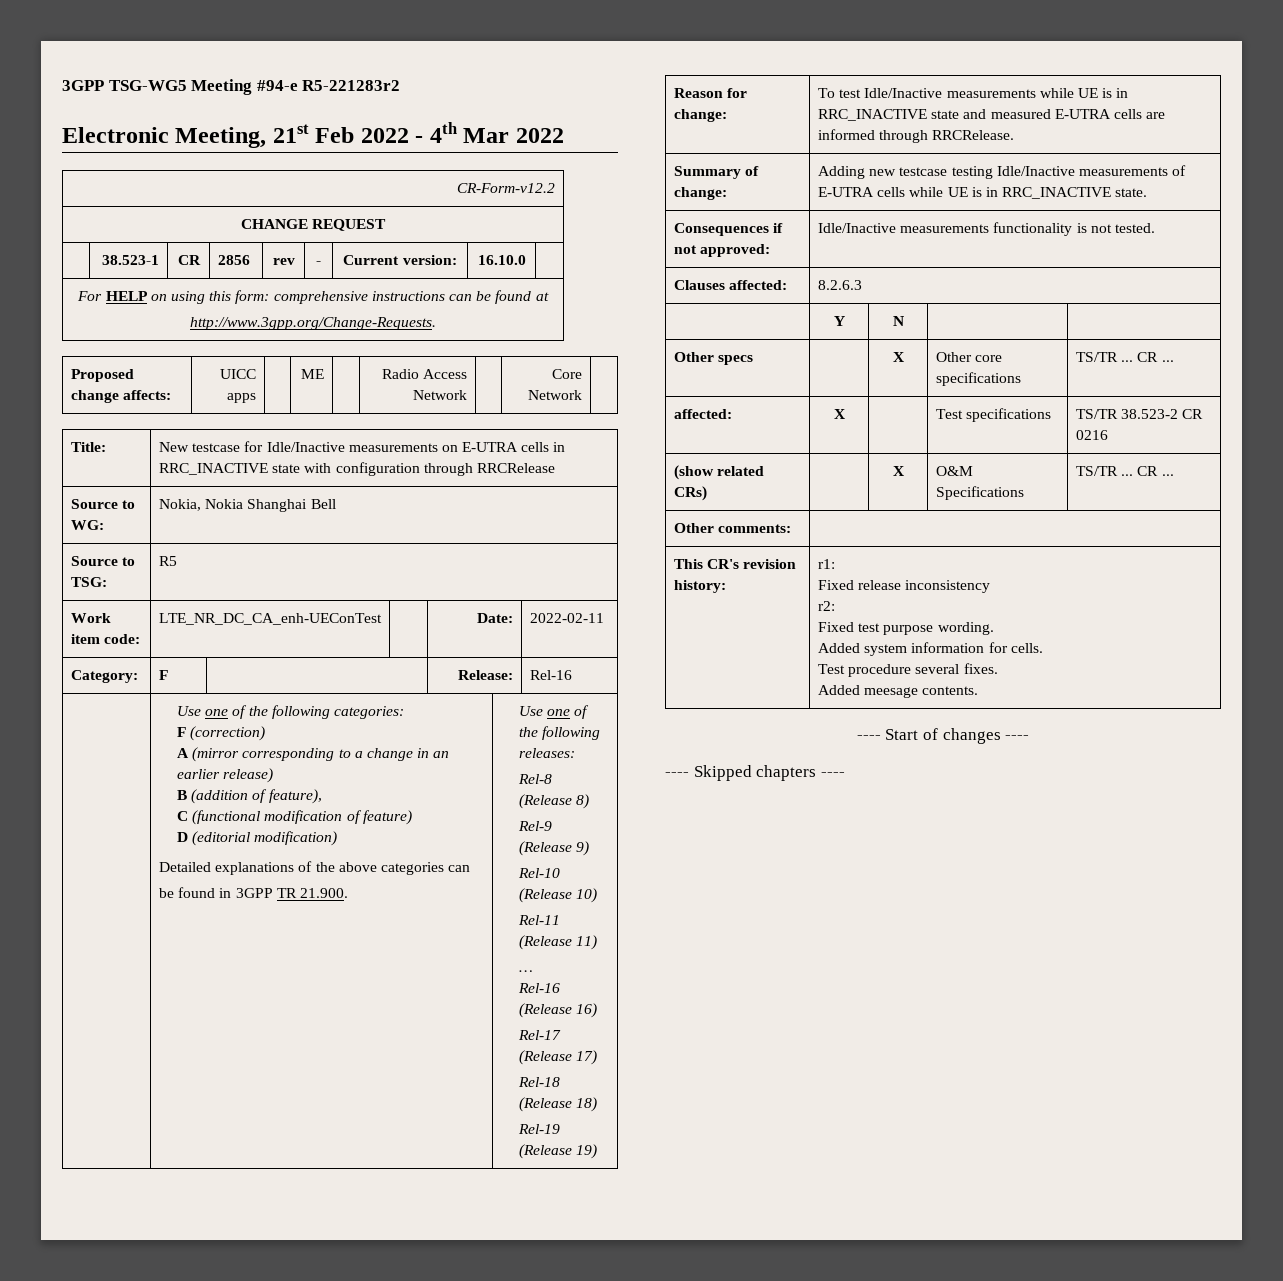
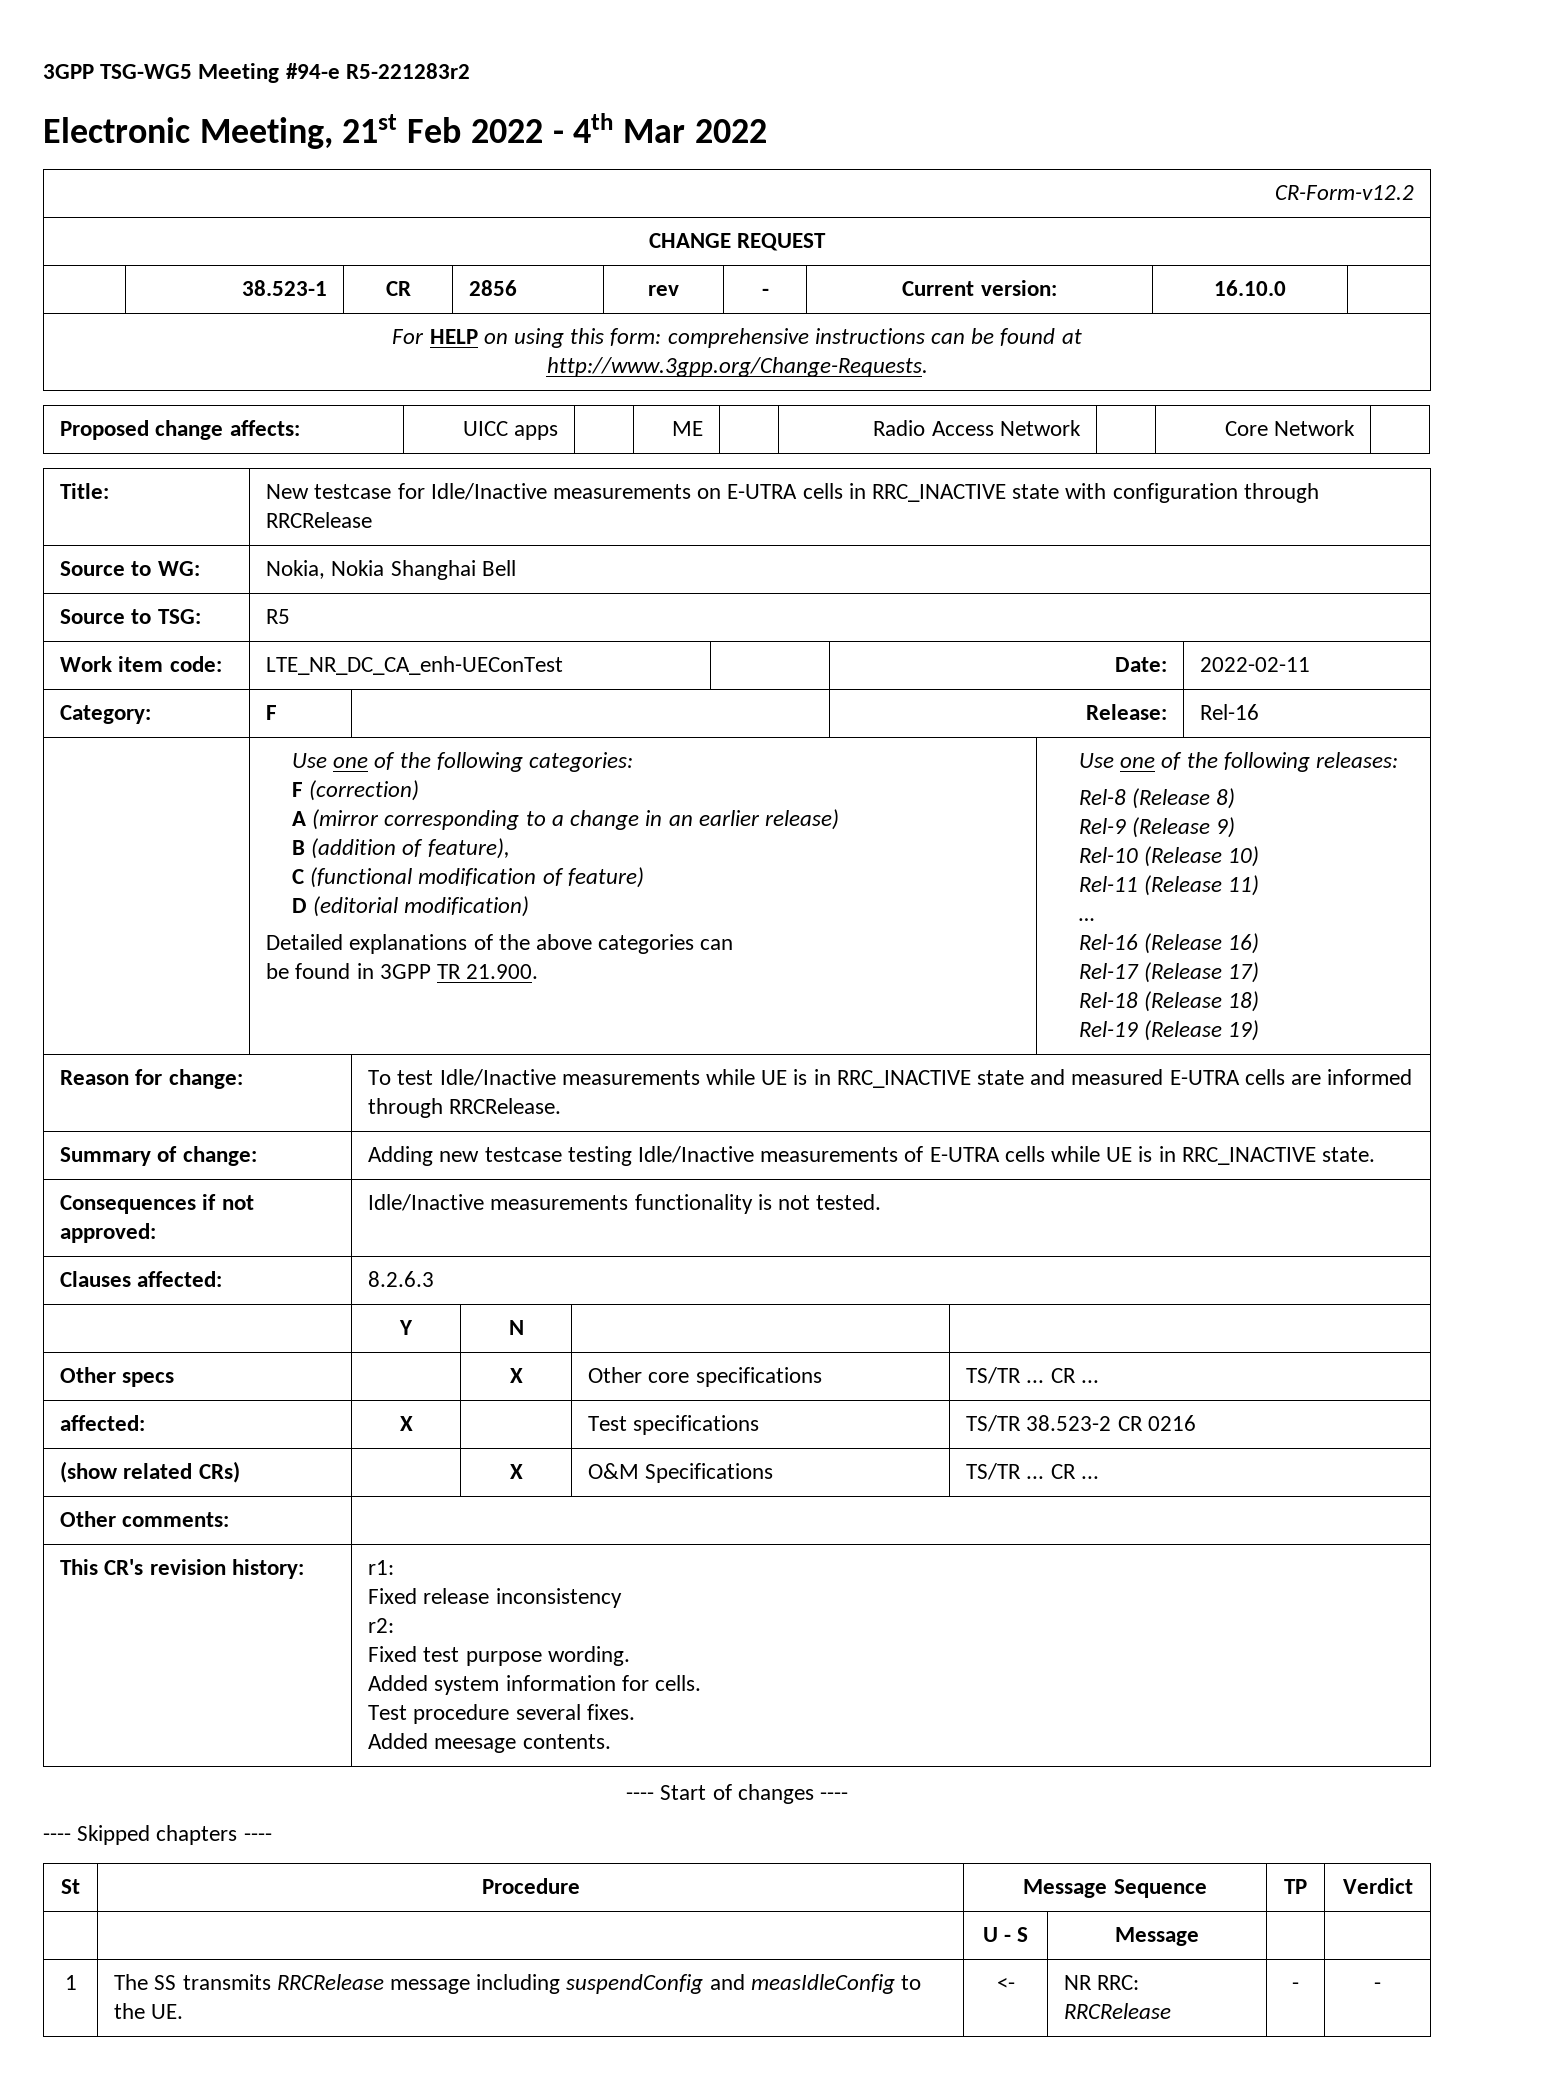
+ St | Procedure | Message Sequence | TP | Verdict
+ | | U - S | Message | |
+ 1 | The SS transmits RRCRelease message including suspendConfig and measIdleConfig to the UE. | <- | NR RRC: RRCRelease | - | -

